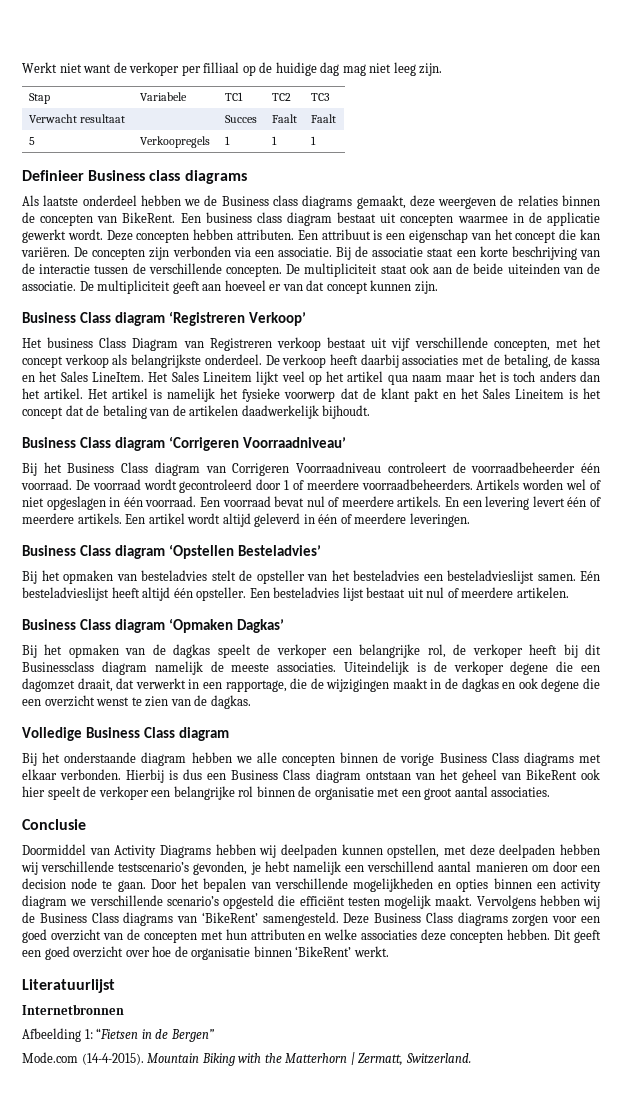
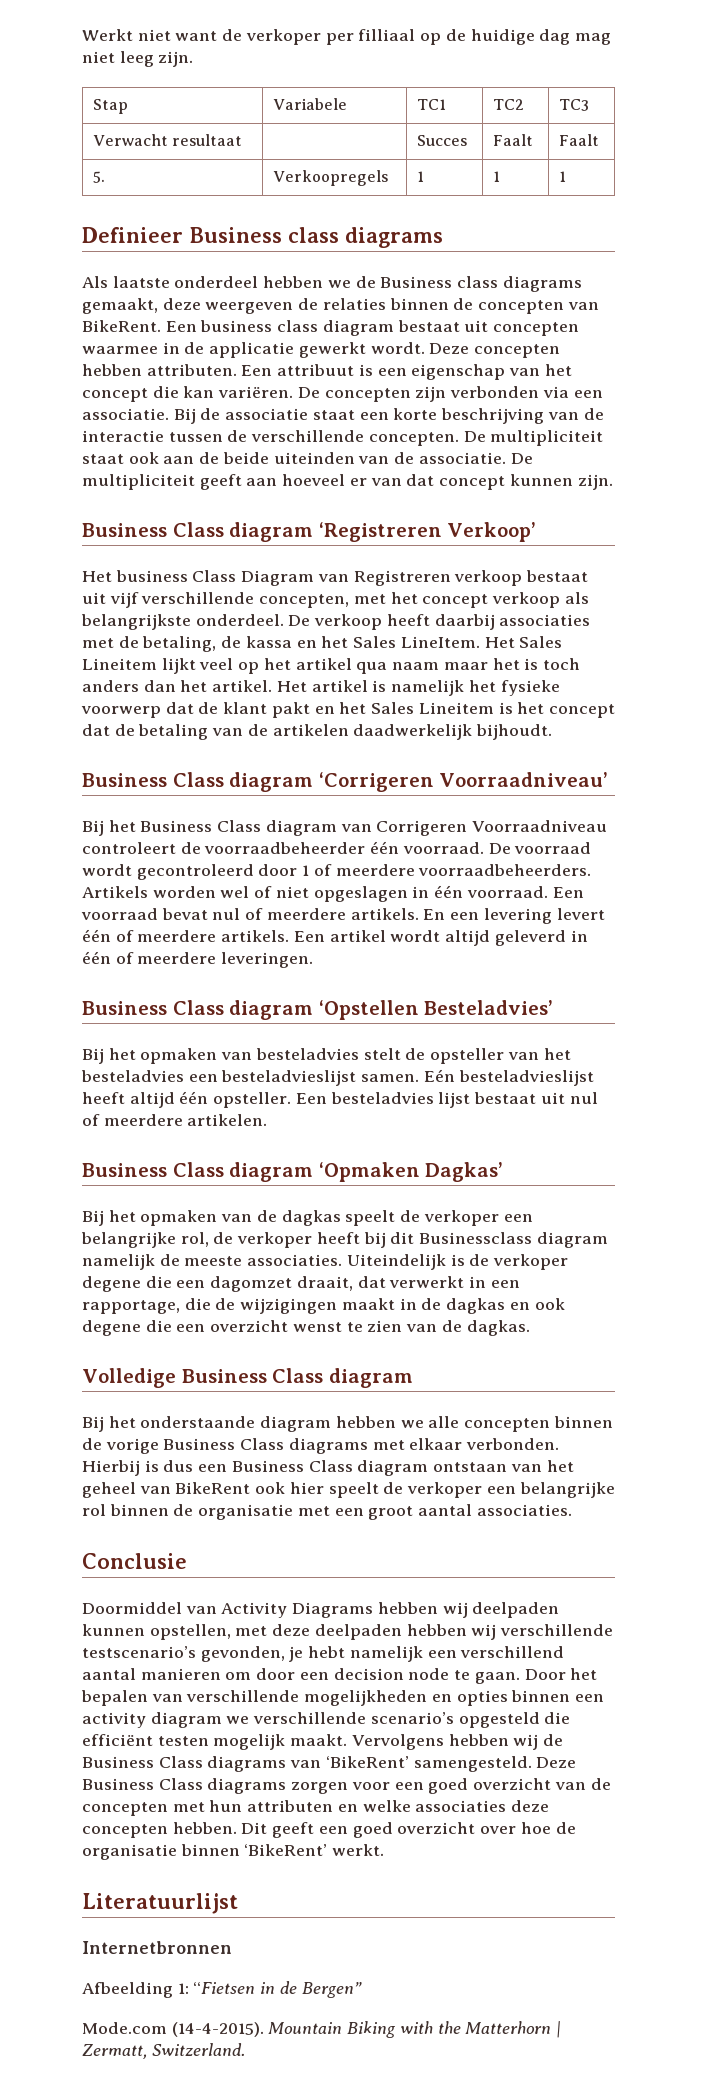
- 5 | Verkoopregels | 1 | 1 | 1
+ 5. | Verkoopregels | 1 | 1 | 1

